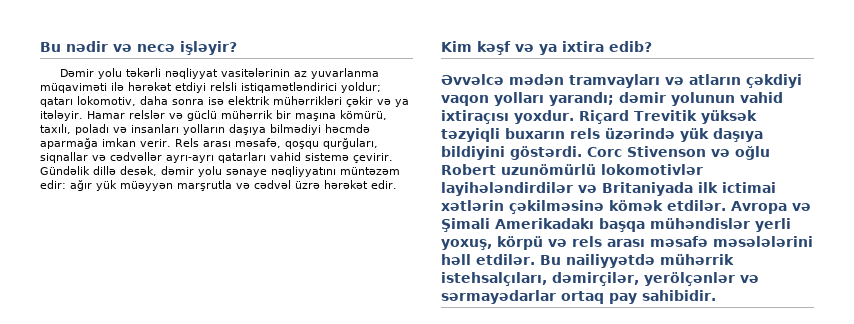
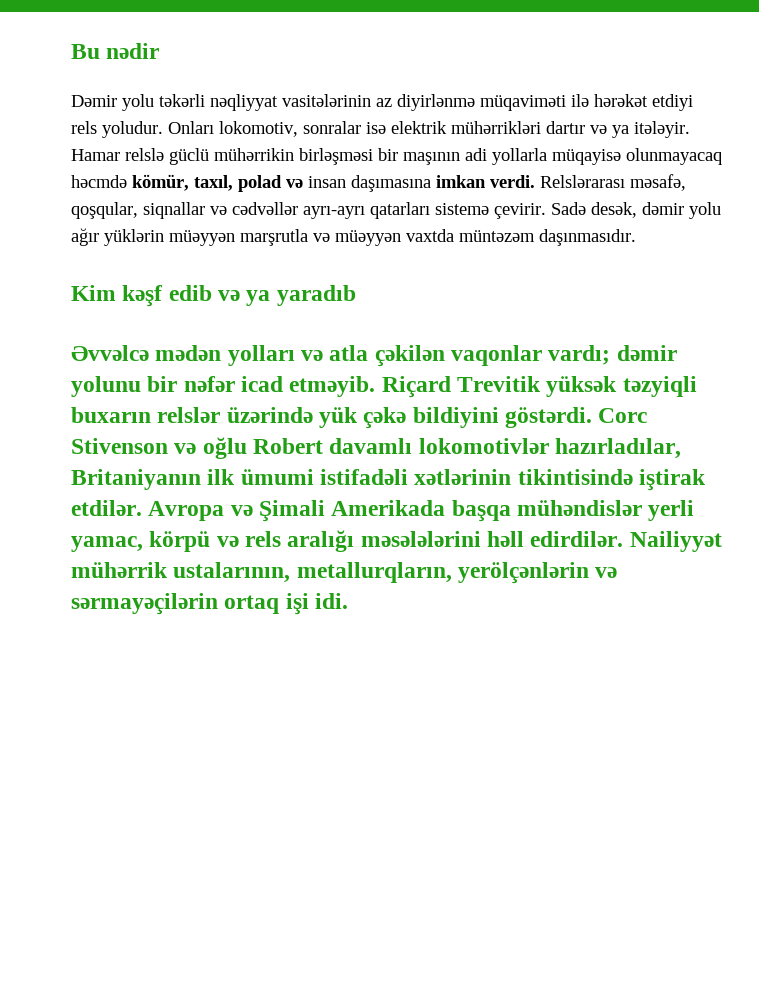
- Bu nədir və necə işləyir?
+ Bu nədir
- Dəmir yolu təkərli nəqliyyat vasitələrinin az yuvarlanma müqaviməti ilə hərəkət etdiyi relsli istiqamətləndirici yoldur; qatarı lokomotiv, daha sonra isə elektrik mühərrikləri çəkir və ya itələyir.
+ Dəmir yolu təkərli nəqliyyat vasitələrinin az diyirlənmə müqaviməti ilə hərəkət etdiyi rels yoludur. Onları lokomotiv, sonralar isə elektrik mühərrikləri dartır və ya itələyir.
- Hamar relslər və güclü mühərrik bir maşına kömürü, taxılı, poladı və insanları yolların daşıya bilmədiyi həcmdə aparmağa imkan verir. Rels arası məsafə, qoşqu qurğuları, siqnallar və cədvəllər ayrı-ayrı qatarları vahid sistemə çevirir.
+ Hamar relslə güclü mühərrikin birləşməsi bir maşının adi yollarla müqayisə olunmayacaq həcmdə kömür, taxıl, polad və insan daşımasına imkan verdi. Relslərarası məsafə, qoşqular, siqnallar və cədvəllər ayrı-ayrı qatarları sistemə çevirir.
- Gündəlik dillə desək, dəmir yolu sənaye nəqliyyatını müntəzəm edir: ağır yük müəyyən marşrutla və cədvəl üzrə hərəkət edir.
+ Sadə desək, dəmir yolu ağır yüklərin müəyyən marşrutla və müəyyən vaxtda müntəzəm daşınmasıdır.
- Kim kəşf və ya ixtira edib?
+ Kim kəşf edib və ya yaradıb
- Əvvəlcə mədən tramvayları və atların çəkdiyi vaqon yolları yarandı; dəmir yolunun vahid ixtiraçısı yoxdur.
+ Əvvəlcə mədən yolları və atla çəkilən vaqonlar vardı; dəmir yolunu bir nəfər icad etməyib.
- Riçard Trevitik yüksək təzyiqli buxarın rels üzərində yük daşıya bildiyini göstərdi.
+ Riçard Trevitik yüksək təzyiqli buxarın relslər üzərində yük çəkə bildiyini göstərdi.
- Corc Stivenson və oğlu Robert uzunömürlü lokomotivlər layihələndirdilər və Britaniyada ilk ictimai xətlərin çəkilməsinə kömək etdilər.
+ Corc Stivenson və oğlu Robert davamlı lokomotivlər hazırladılar, Britaniyanın ilk ümumi istifadəli xətlərinin tikintisində iştirak etdilər.
- Avropa və Şimali Amerikadakı başqa mühəndislər yerli yoxuş, körpü və rels arası məsafə məsələlərini həll etdilər. Bu nailiyyətdə mühərrik istehsalçıları, dəmirçilər, yerölçənlər və sərmayədarlar ortaq pay sahibidir.
+ Avropa və Şimali Amerikada başqa mühəndislər yerli yamac, körpü və rels aralığı məsələlərini həll edirdilər. Nailiyyət mühərrik ustalarının, metallurqların, yerölçənlərin və sərmayəçilərin ortaq işi idi.

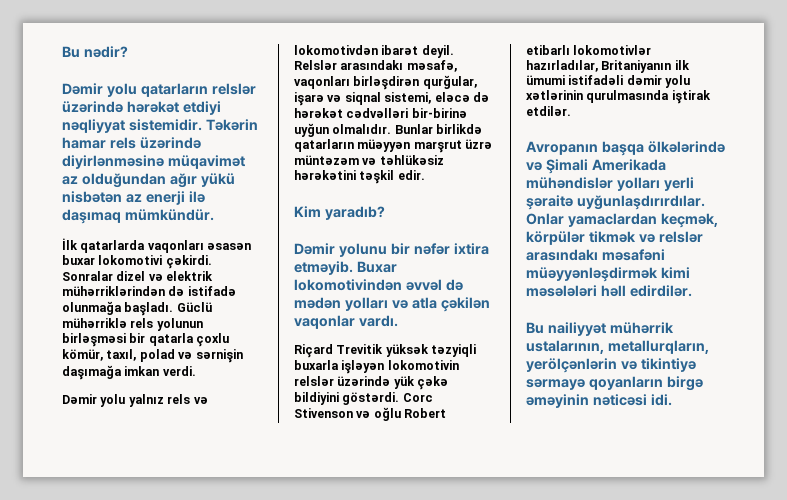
- Bu nədir
- Dəmir yolu təkərli nəqliyyat vasitələrinin az diyirlənmə müqaviməti ilə hərəkət etdiyi rels yoludur. Onları lokomotiv, sonralar isə elektrik mühərrikləri dartır və ya itələyir. Hamar relslə güclü mühərrikin birləşməsi bir maşının adi yollarla müqayisə olunmayacaq həcmdə kömür, taxıl, polad və insan daşımasına imkan verdi. Relslərarası məsafə, qoşqular, siqnallar və cədvəllər ayrı-ayrı qatarları sistemə çevirir. Sadə desək, dəmir yolu ağır yüklərin müəyyən marşrutla və müəyyən vaxtda müntəzəm daşınmasıdır.
- Kim kəşf edib və ya yaradıb
- Əvvəlcə mədən yolları və atla çəkilən vaqonlar vardı; dəmir yolunu bir nəfər icad etməyib. Riçard Trevitik yüksək təzyiqli buxarın relslər üzərində yük çəkə bildiyini göstərdi.
+ Bu nədir?
+ Dəmir yolu qatarların relslər üzərində hərəkət etdiyi nəqliyyat sistemidir. Təkərin hamar rels üzərində diyirlənməsinə müqavimət az olduğundan ağır yükü nisbətən az enerji ilə daşımaq mümkündür.
+ İlk qatarlarda vaqonları əsasən buxar lokomotivi çəkirdi. Sonralar dizel və elektrik mühərriklərindən də istifadə olunmağa başladı. Güclü mühərriklə rels yolunun birləşməsi bir qatarla çoxlu kömür, taxıl, polad və sərnişin daşımağa imkan verdi.
+ Dəmir yolu yalnız rels və lokomotivdən ibarət deyil. Relslər arasındakı məsafə, vaqonları birləşdirən qurğular, işarə və siqnal sistemi, eləcə də hərəkət cədvəlləri bir-birinə uyğun olmalıdır. Bunlar birlikdə qatarların müəyyən marşrut üzrə müntəzəm və təhlükəsiz hərəkətini təşkil edir.
+ Kim yaradıb?
+ Dəmir yolunu bir nəfər ixtira etməyib. Buxar lokomotivindən əvvəl də mədən yolları və atla çəkilən vaqonlar vardı.
+ Riçard Trevitik yüksək təzyiqli buxarla işləyən lokomotivin relslər üzərində yük çəkə bildiyini göstərdi.
- Corc Stivenson və oğlu Robert davamlı lokomotivlər hazırladılar, Britaniyanın ilk ümumi istifadəli xətlərinin tikintisində iştirak etdilər. Avropa və Şimali Amerikada başqa mühəndislər yerli yamac, körpü və rels aralığı məsələlərini həll edirdilər. Nailiyyət mühərrik ustalarının, metallurqların, yerölçənlərin və sərmayəçilərin ortaq işi idi.
+ Corc Stivenson və oğlu Robert etibarlı lokomotivlər hazırladılar, Britaniyanın ilk ümumi istifadəli dəmir yolu xətlərinin qurulmasında iştirak etdilər.
+ Avropanın başqa ölkələrində və Şimali Amerikada mühəndislər yolları yerli şəraitə uyğunlaşdırırdılar. Onlar yamaclardan keçmək, körpülər tikmək və relslər arasındakı məsafəni müəyyənləşdirmək kimi məsələləri həll edirdilər.
+ Bu nailiyyət mühərrik ustalarının, metallurqların, yerölçənlərin və tikintiyə sərmayə qoyanların birgə əməyinin nəticəsi idi.

